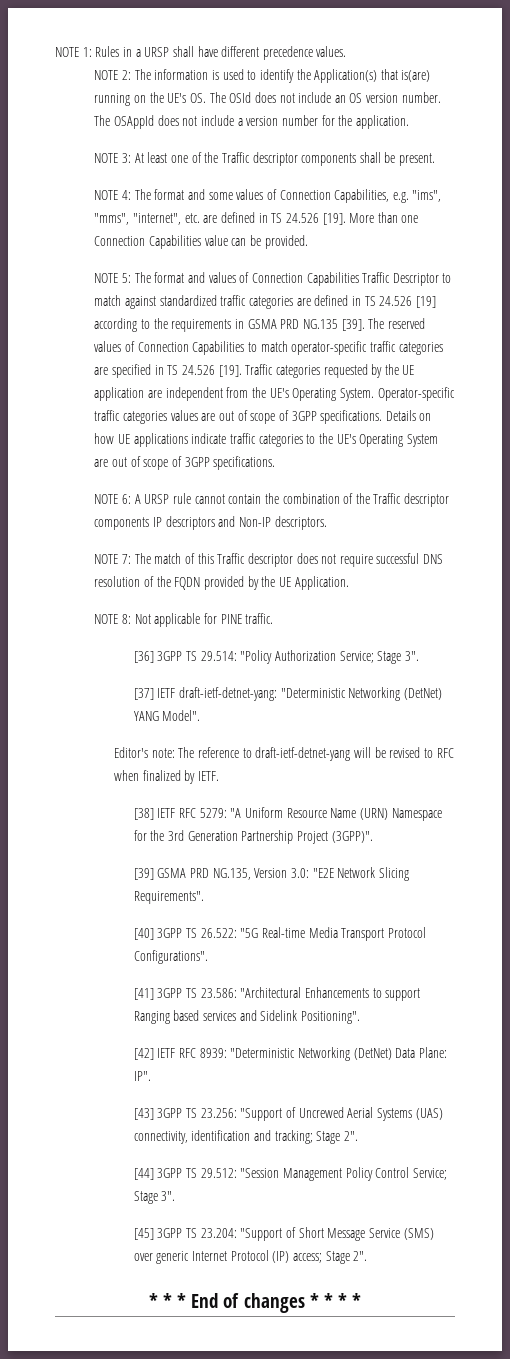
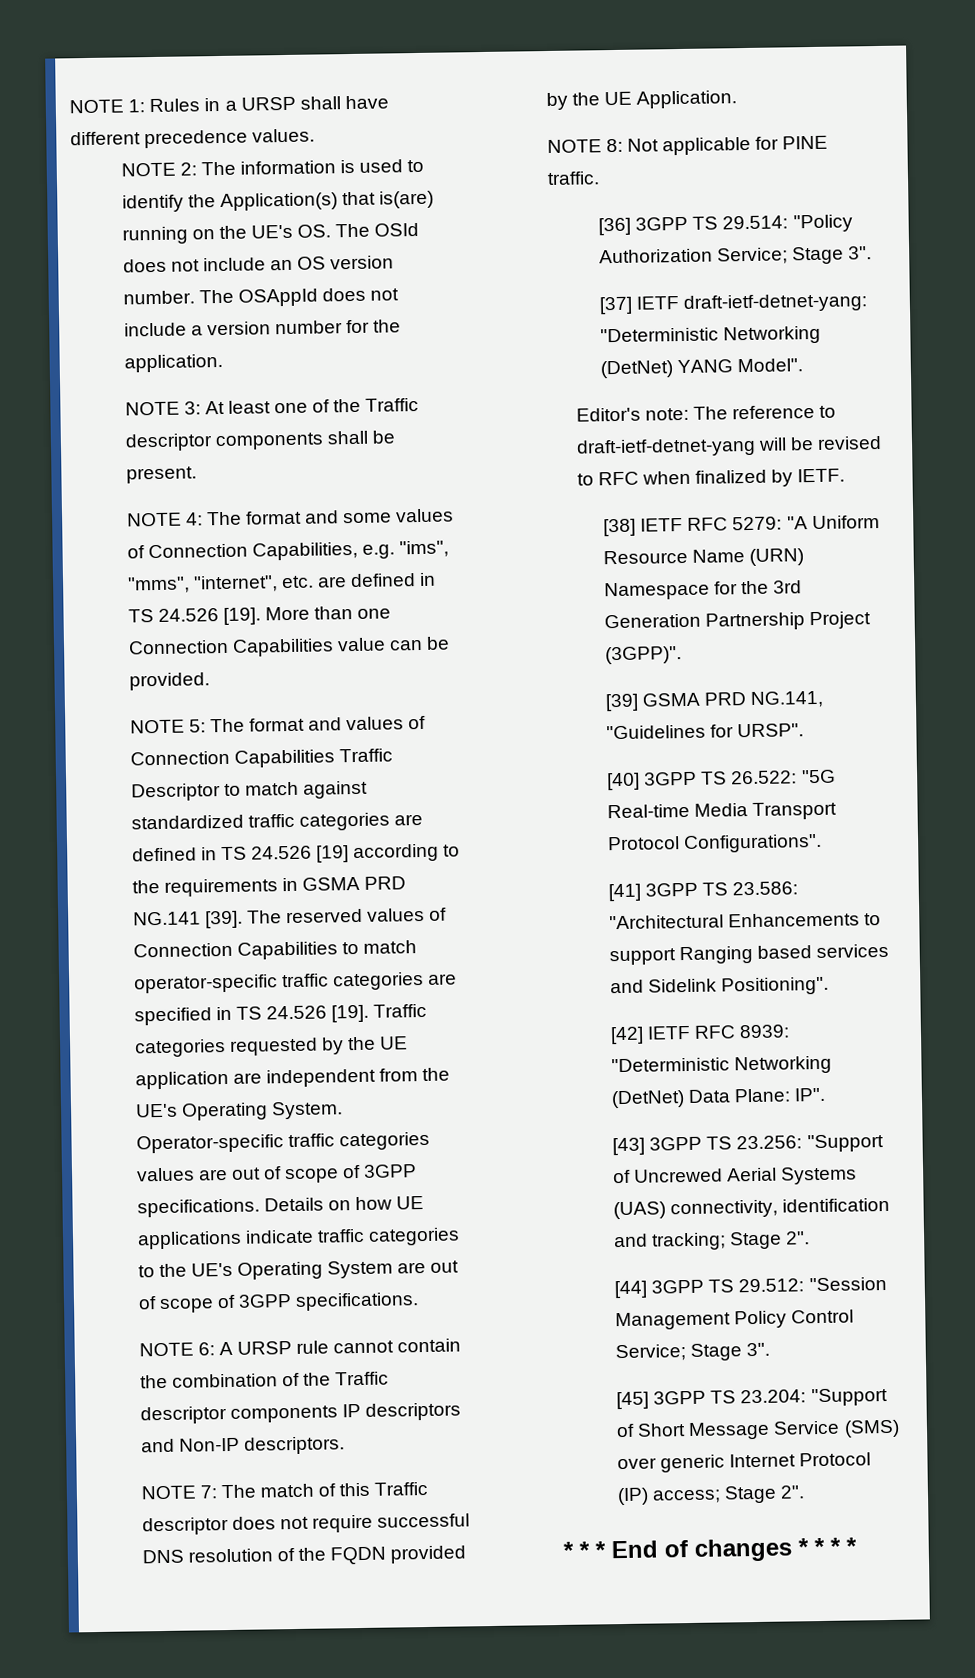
- NOTE 5: The format and values of Connection Capabilities Traffic Descriptor to match against standardized traffic categories are defined in TS 24.526 [19] according to the requirements in GSMA PRD NG.135 [39].
+ NOTE 5: The format and values of Connection Capabilities Traffic Descriptor to match against standardized traffic categories are defined in TS 24.526 [19] according to the requirements in GSMA PRD NG.141 [39].
- [39] GSMA PRD NG.135, Version 3.0: "E2E Network Slicing Requirements".
+ [39] GSMA PRD NG.141, "Guidelines for URSP".

